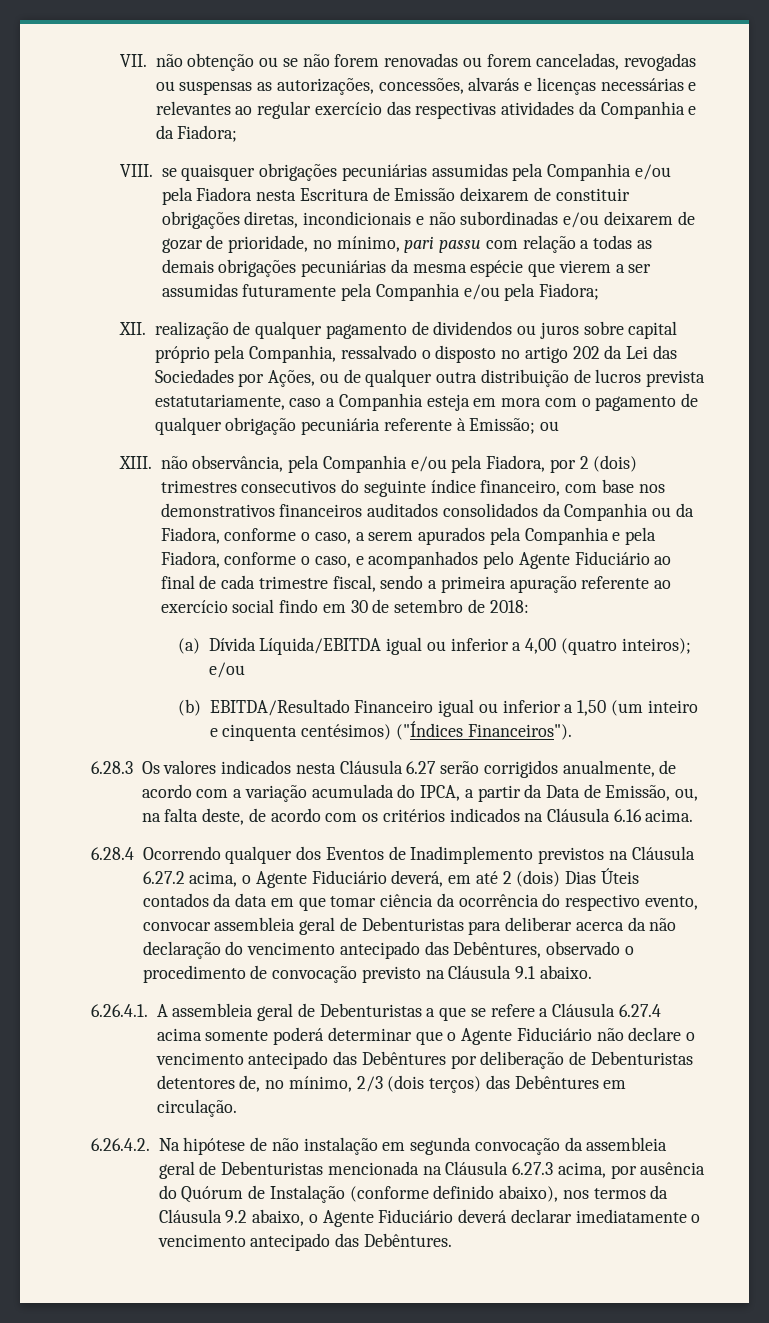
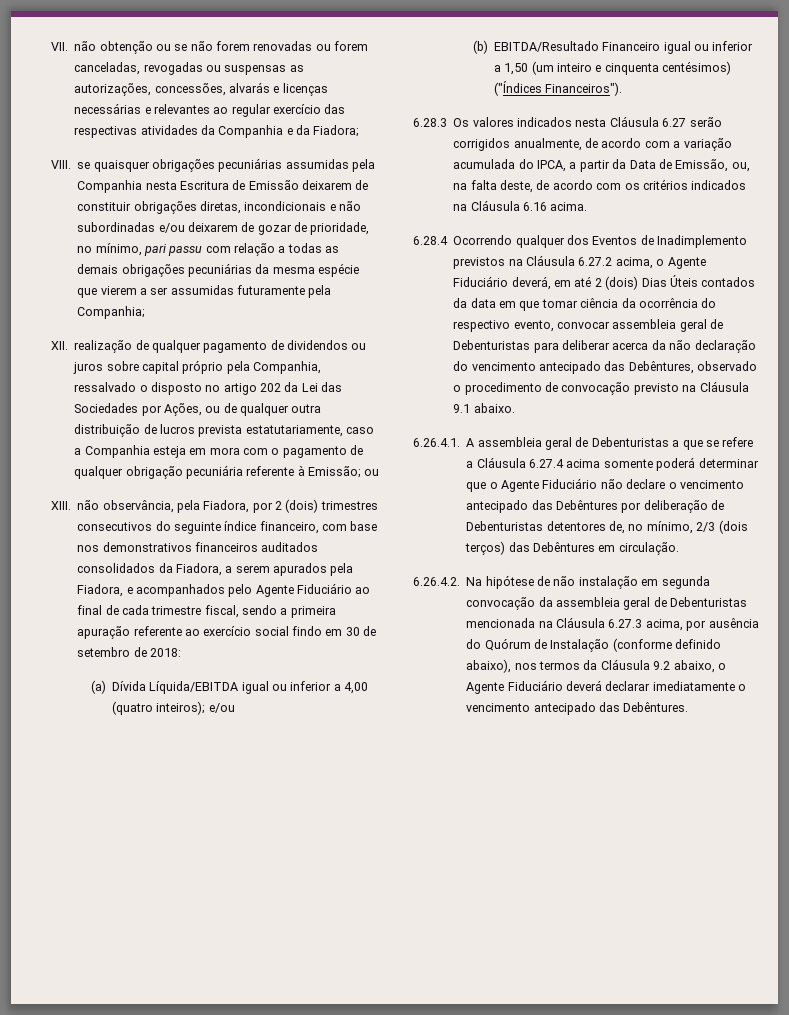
- VIII. se quaisquer obrigações pecuniárias assumidas pela Companhia e/ou pela Fiadora nesta Escritura de Emissão deixarem de constituir obrigações diretas, incondicionais e não subordinadas e/ou deixarem de gozar de prioridade, no mínimo, pari passu com relação a todas as demais obrigações pecuniárias da mesma espécie que vierem a ser assumidas futuramente pela Companhia e/ou pela Fiadora;
+ VIII. se quaisquer obrigações pecuniárias assumidas pela Companhia nesta Escritura de Emissão deixarem de constituir obrigações diretas, incondicionais e não subordinadas e/ou deixarem de gozar de prioridade, no mínimo, pari passu com relação a todas as demais obrigações pecuniárias da mesma espécie que vierem a ser assumidas futuramente pela Companhia;
- XIII. não observância, pela Companhia e/ou pela Fiadora, por 2 (dois) trimestres consecutivos do seguinte índice financeiro, com base nos demonstrativos financeiros auditados consolidados da Companhia ou da Fiadora, conforme o caso, a serem apurados pela Companhia e pela Fiadora, conforme o caso, e acompanhados pelo Agente Fiduciário ao final de cada trimestre fiscal, sendo a primeira apuração referente ao exercício social findo em 30 de setembro de 2018:
+ XIII. não observância, pela Fiadora, por 2 (dois) trimestres consecutivos do seguinte índice financeiro, com base nos demonstrativos financeiros auditados consolidados da Fiadora, a serem apurados pela Fiadora, e acompanhados pelo Agente Fiduciário ao final de cada trimestre fiscal, sendo a primeira apuração referente ao exercício social findo em 30 de setembro de 2018:

